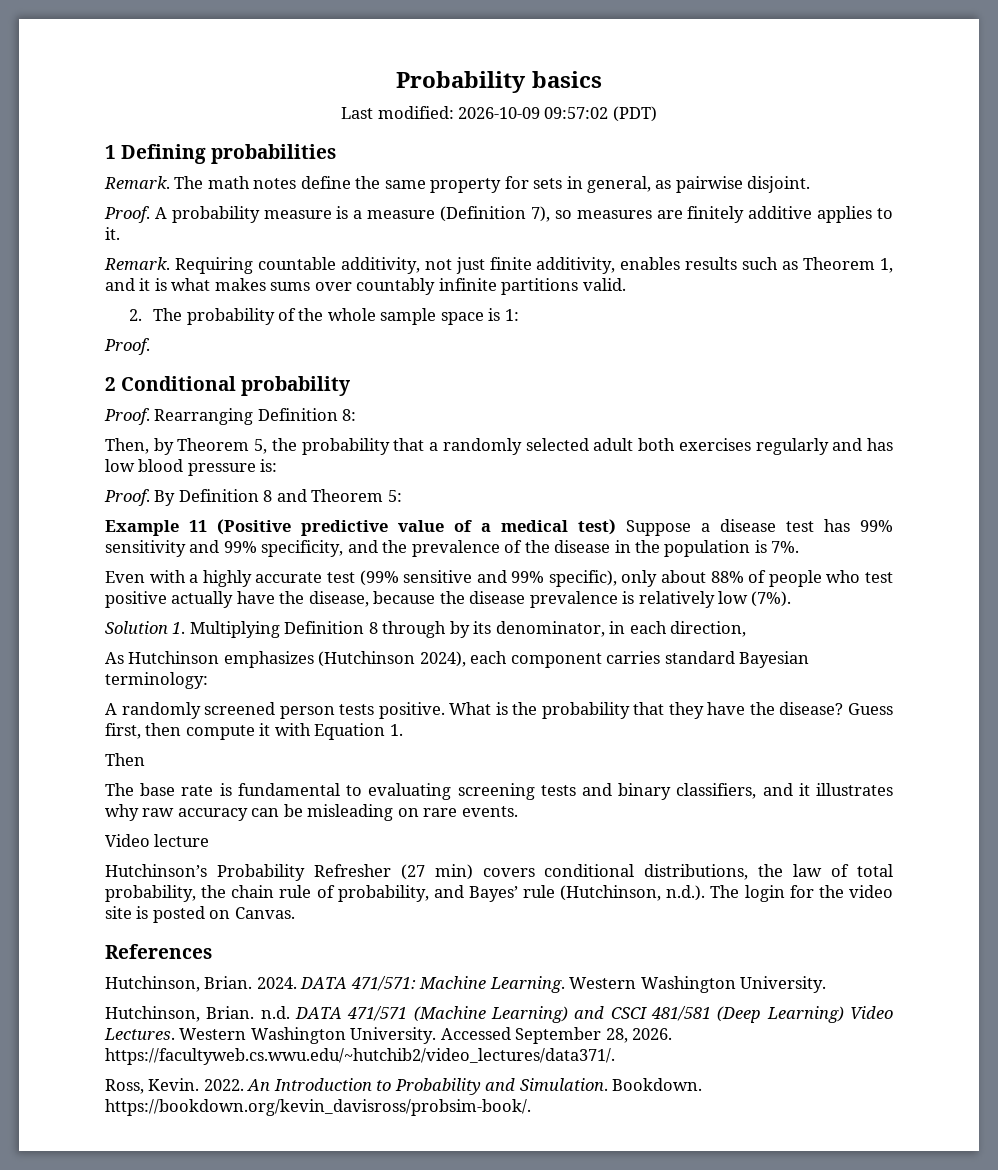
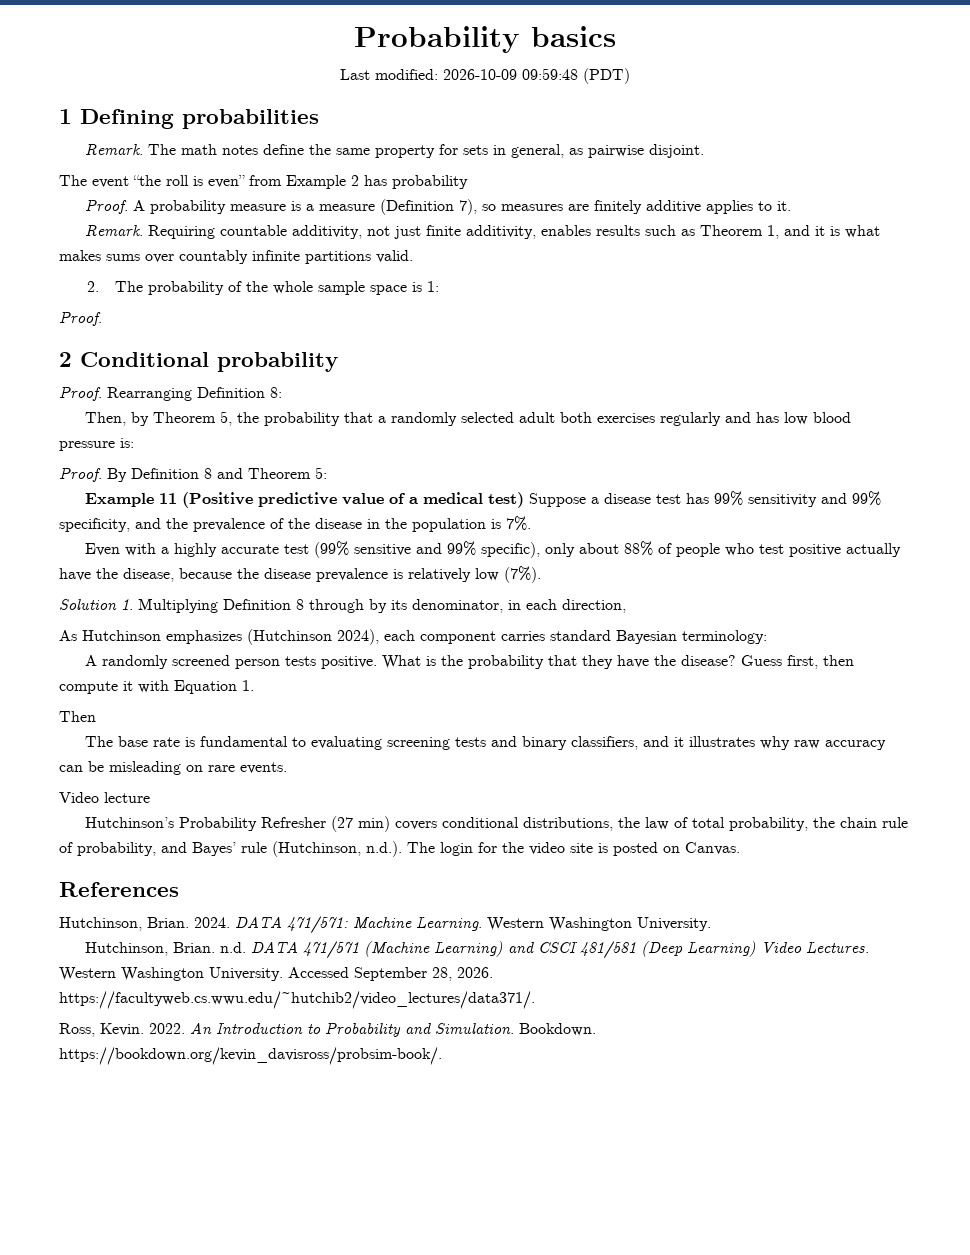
- Last modified: 2026-10-09 09:57:02 (PDT)
+ Last modified: 2026-10-09 09:59:48 (PDT)
+ The event “the roll is even” from Example 2 has probability

